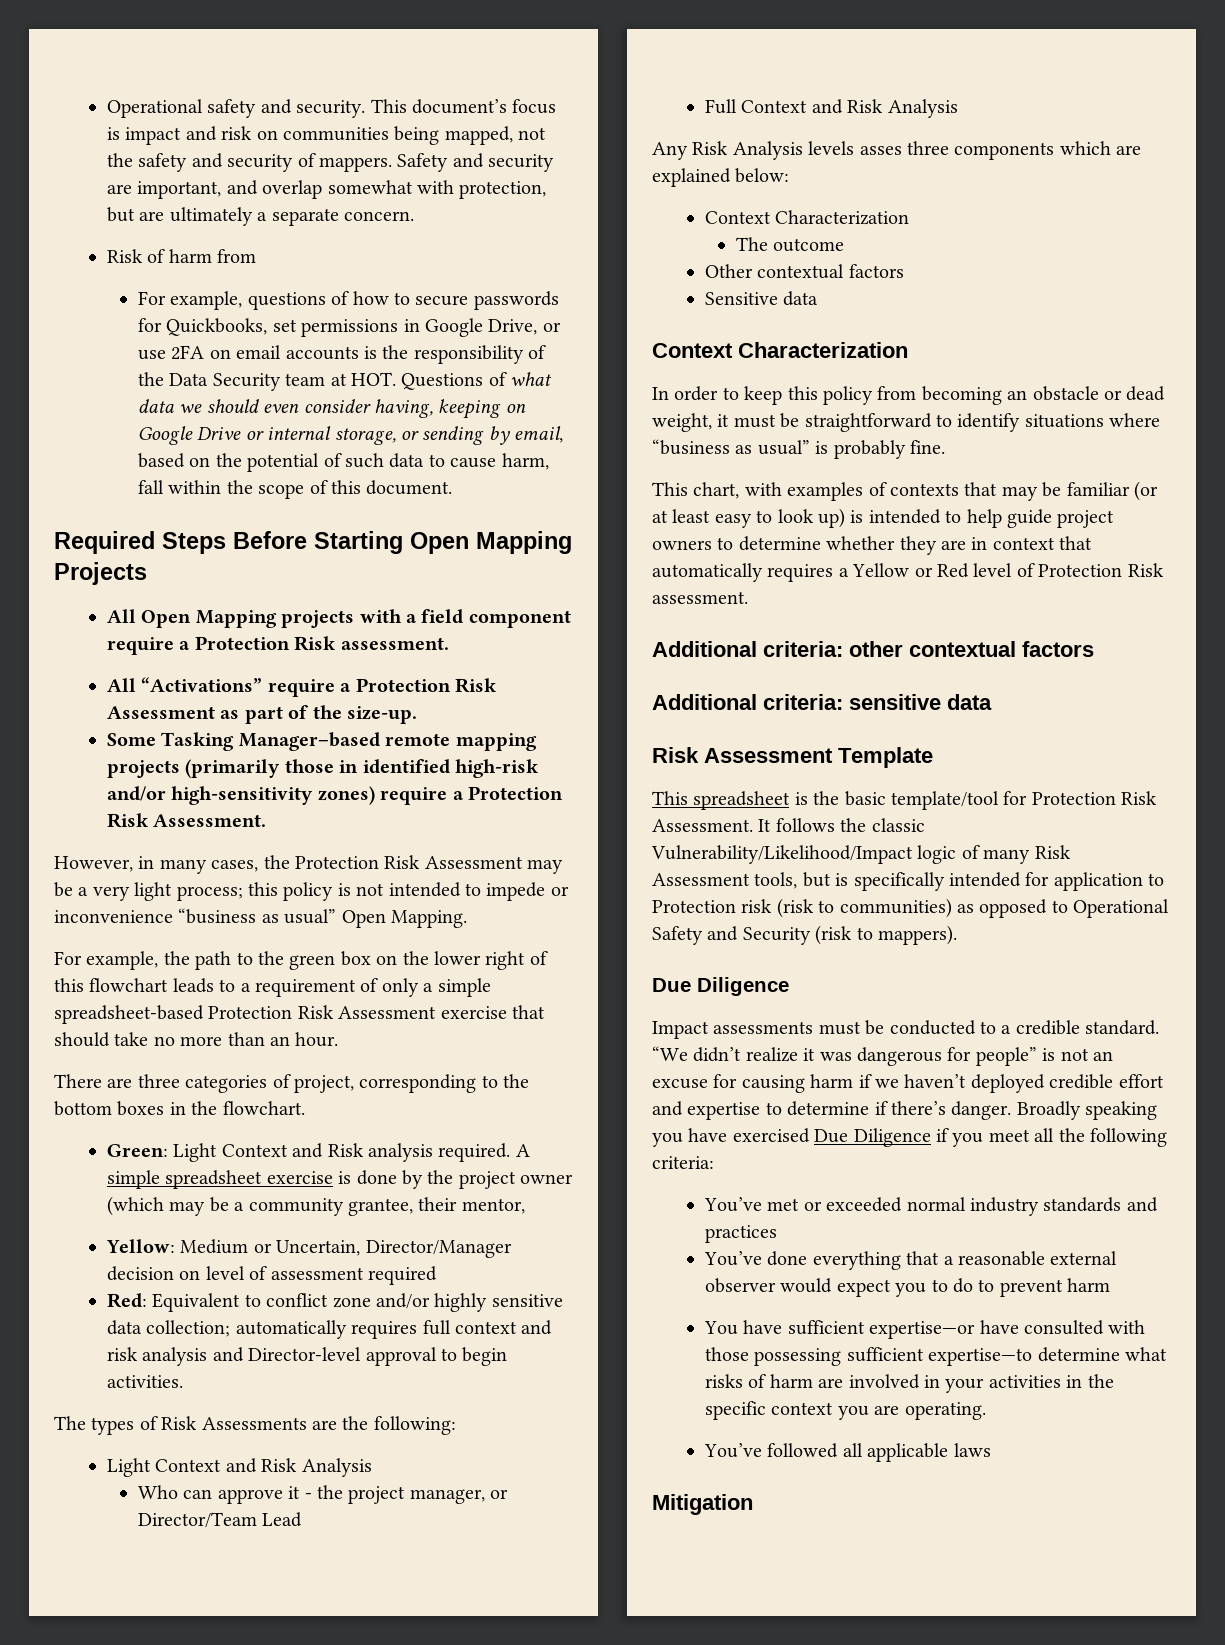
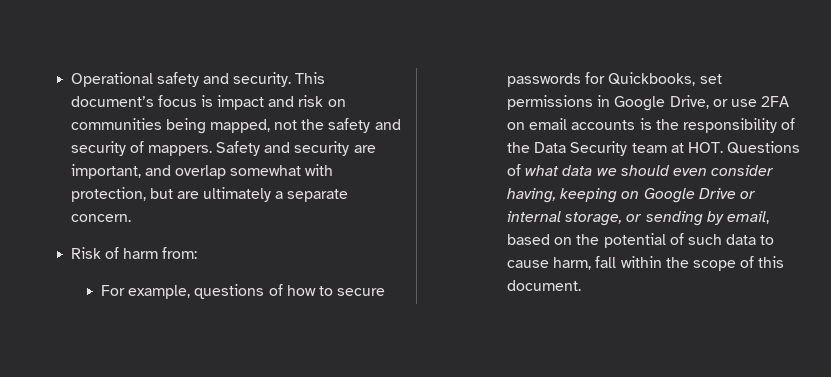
- Risk of harm from
+ Risk of harm from:
- Required Steps Before Starting Open Mapping Projects
- All Open Mapping projects with a field component require a Protection Risk assessment.
- All “Activations” require a Protection Risk Assessment as part of the size-up.
- Some Tasking Manager–based remote mapping projects (primarily those in identified high-risk and/or high-sensitivity zones) require a Protection Risk Assessment.
- However, in many cases, the Protection Risk Assessment may be a very light process; this policy is not intended to impede or inconvenience “business as usual” Open Mapping.
- For example, the path to the green box on the lower right of this flowchart leads to a requirement of only a simple spreadsheet-based Protection Risk Assessment exercise that should take no more than an hour.
- There are three categories of project, corresponding to the bottom boxes in the flowchart.
- Green: Light Context and Risk analysis required. A simple spreadsheet exercise is done by the project owner (which may be a community grantee, their mentor,
- Yellow: Medium or Uncertain, Director/Manager decision on level of assessment required
- Red: Equivalent to conflict zone and/or highly sensitive data collection; automatically requires full context and risk analysis and Director-level approval to begin activities.
- The types of Risk Assessments are the following:
- Light Context and Risk Analysis
- Who can approve it - the project manager, or Director/Team Lead
- Full Context and Risk Analysis
- Any Risk Analysis levels asses three components which are explained below:
- Context Characterization
- The outcome
- Other contextual factors
- Sensitive data
- Context Characterization
- In order to keep this policy from becoming an obstacle or dead weight, it must be straightforward to identify situations where “business as usual” is probably fine.
- This chart, with examples of contexts that may be familiar (or at least easy to look up) is intended to help guide project owners to determine whether they are in context that automatically requires a Yellow or Red level of Protection Risk assessment.
- Additional criteria: other contextual factors
- Additional criteria: sensitive data
- Risk Assessment Template
- This spreadsheet is the basic template/tool for Protection Risk Assessment. It follows the classic Vulnerability/Likelihood/Impact logic of many Risk Assessment tools, but is specifically intended for application to Protection risk (risk to communities) as opposed to Operational Safety and Security (risk to mappers).
- Due Diligence
- Impact assessments must be conducted to a credible standard. “We didn’t realize it was dangerous for people” is not an excuse for causing harm if we haven’t deployed credible effort and expertise to determine if there’s danger. Broadly speaking you have exercised Due Diligence if you meet all the following criteria:
- You’ve met or exceeded normal industry standards and practices
- You’ve done everything that a reasonable external observer would expect you to do to prevent harm
- You have sufficient expertise—or have consulted with those possessing sufficient expertise—to determine what risks of harm are involved in your activities in the specific context you are operating.
- You’ve followed all applicable laws
- Mitigation

